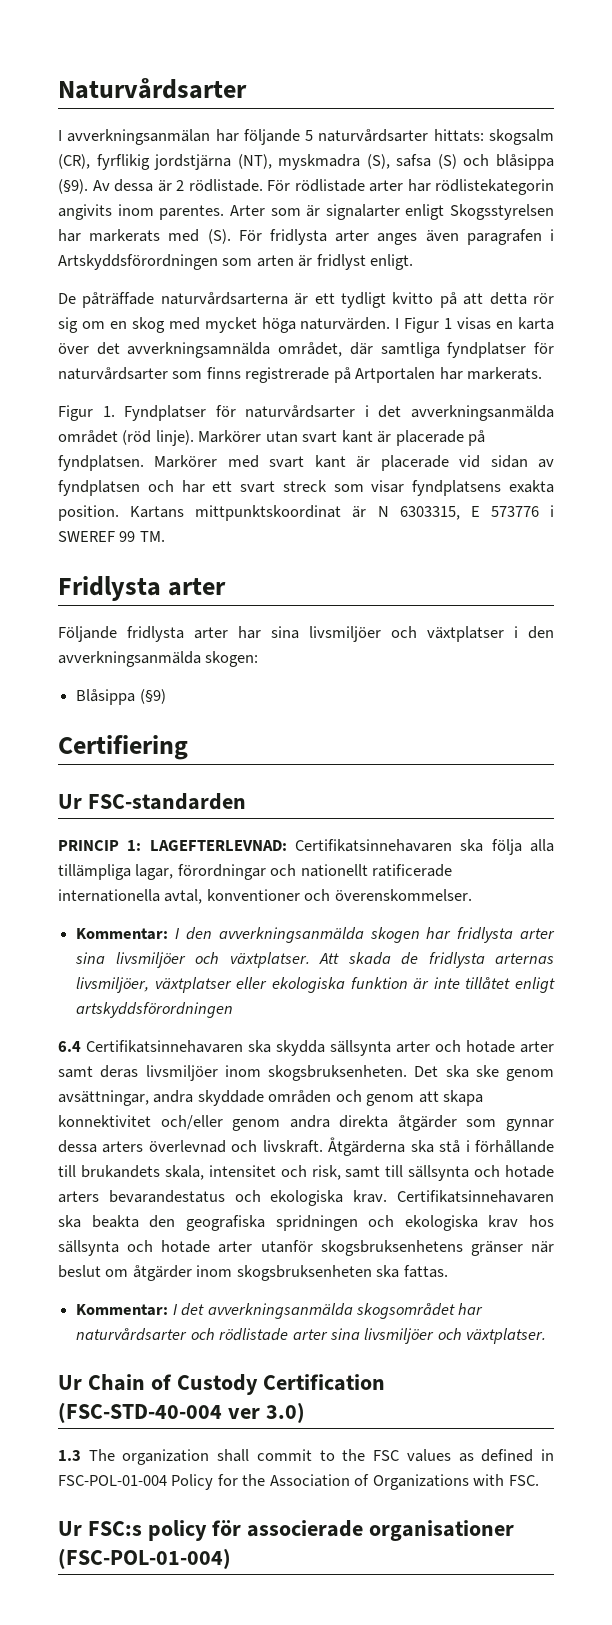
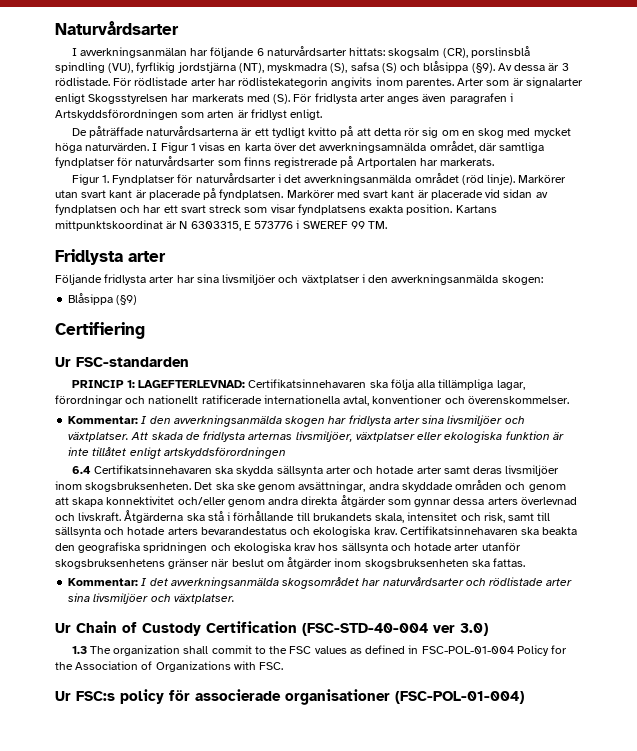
- I avverkningsanmälan har följande 5 naturvårdsarter hittats: skogsalm (CR), fyrflikig jordstjärna (NT), myskmadra (S), safsa (S) och blåsippa (§9).
+ I avverkningsanmälan har följande 6 naturvårdsarter hittats: skogsalm (CR), porslinsblå spindling (VU), fyrflikig jordstjärna (NT), myskmadra (S), safsa (S) och blåsippa (§9).
- Av dessa är 2 rödlistade.
+ Av dessa är 3 rödlistade.

